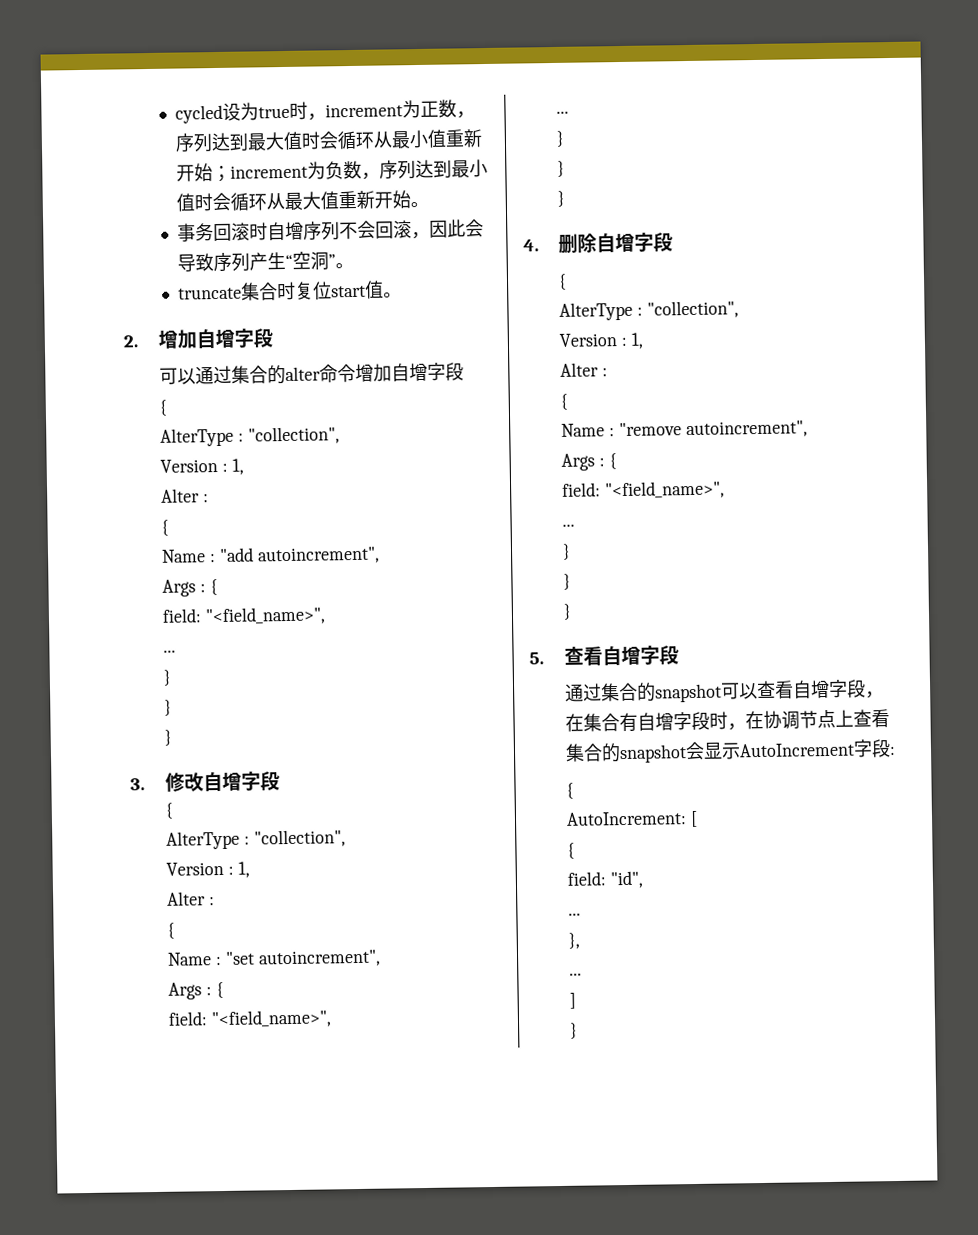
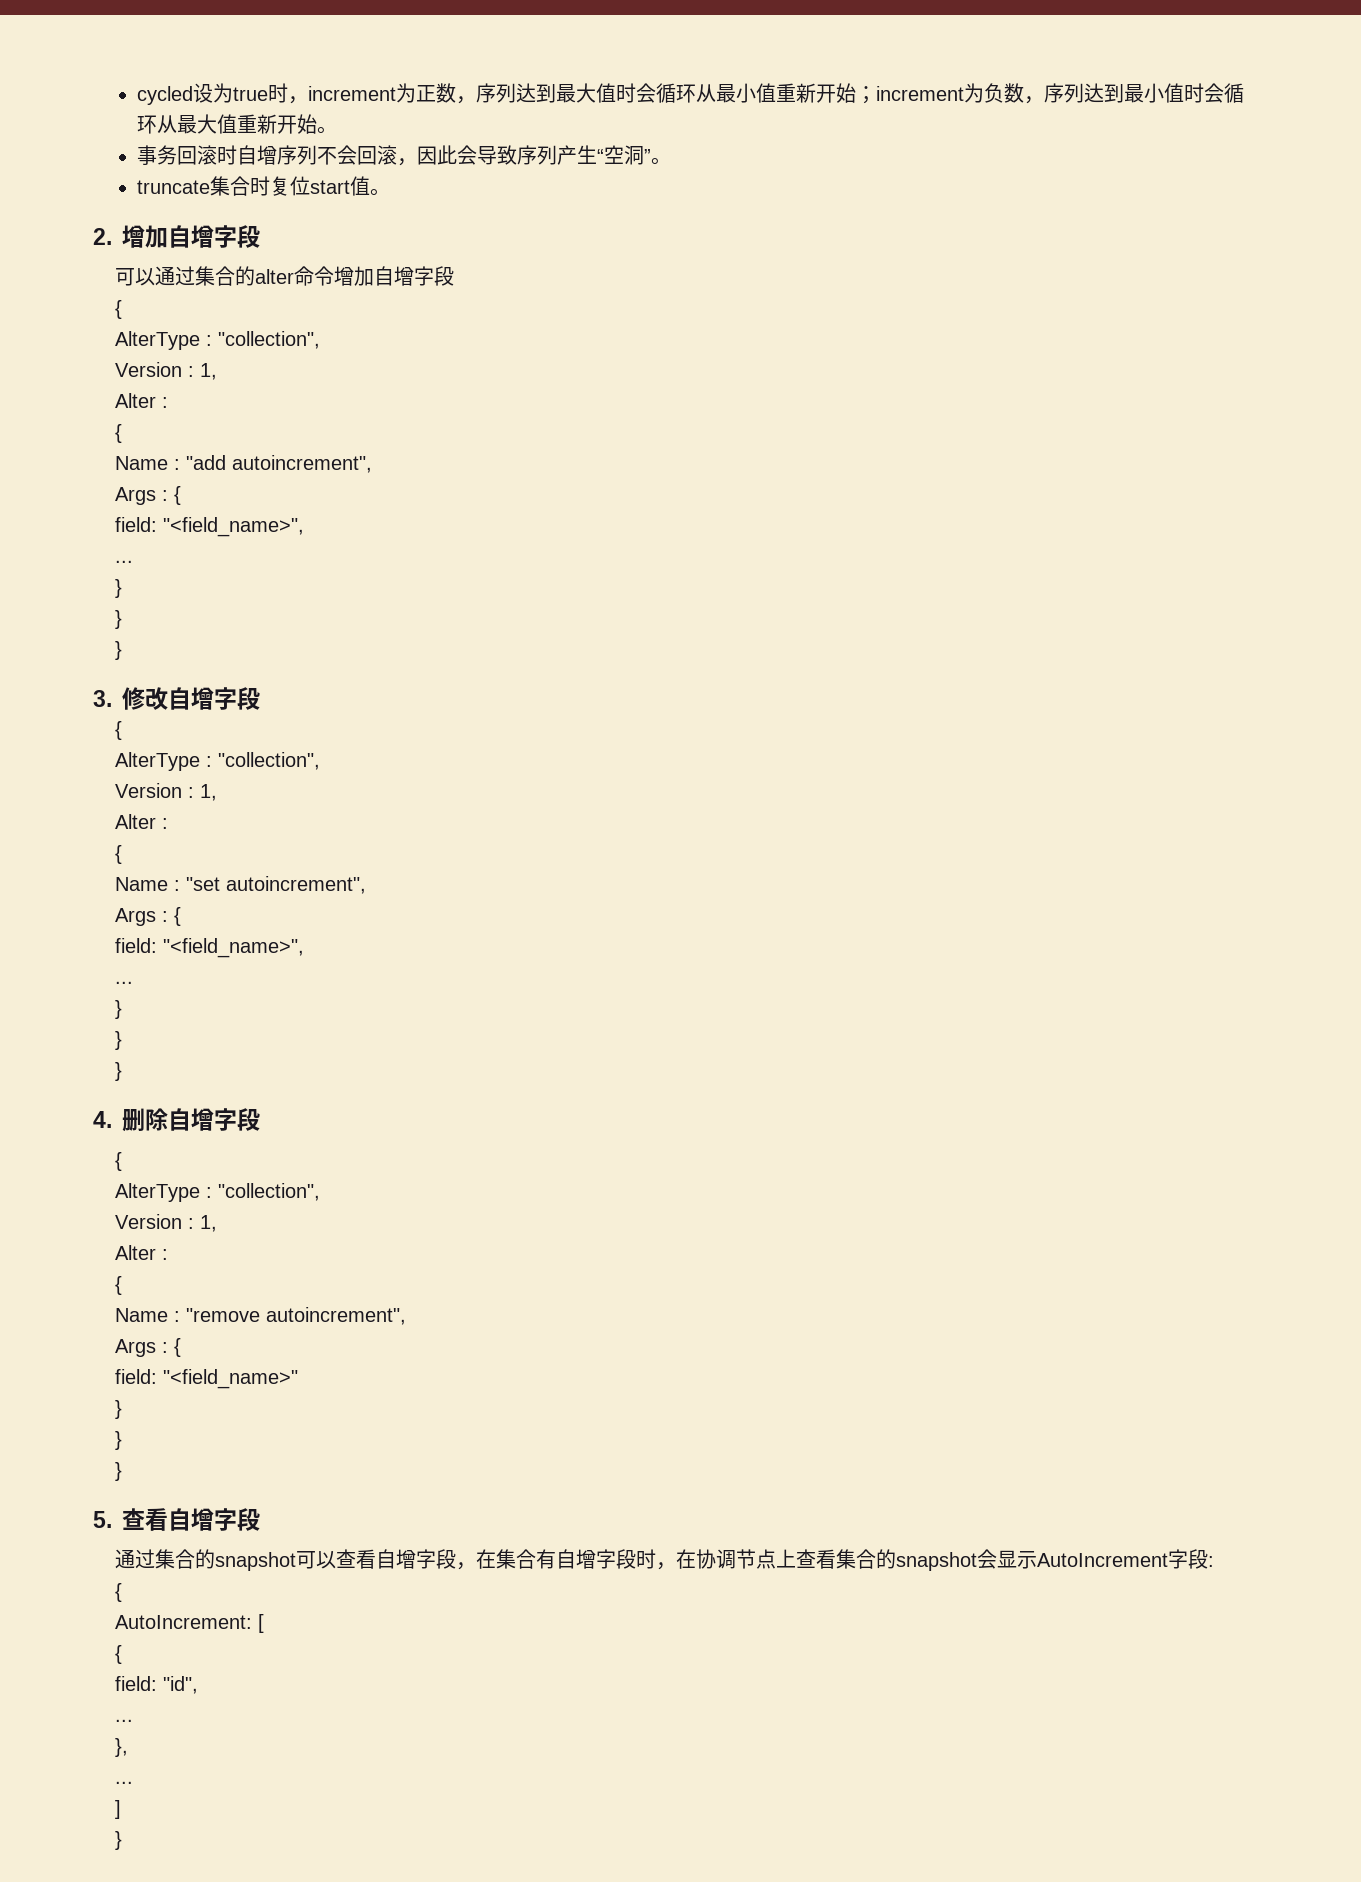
  Name : "remove autoincrement",
  Args : {
- field: "<field_name>",
- ...
+ field: "<field_name>"

